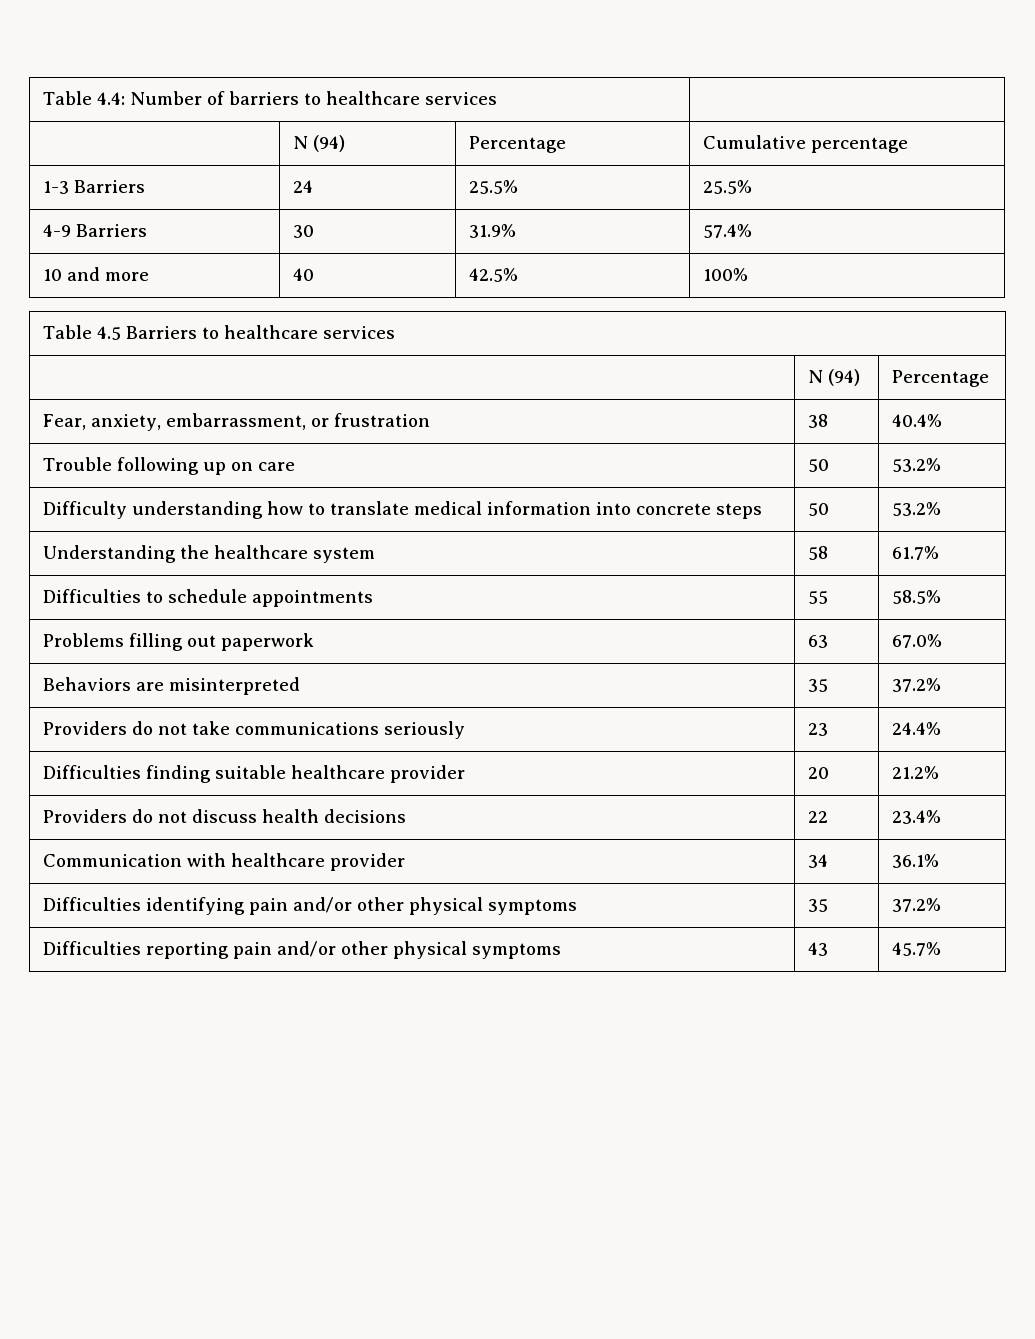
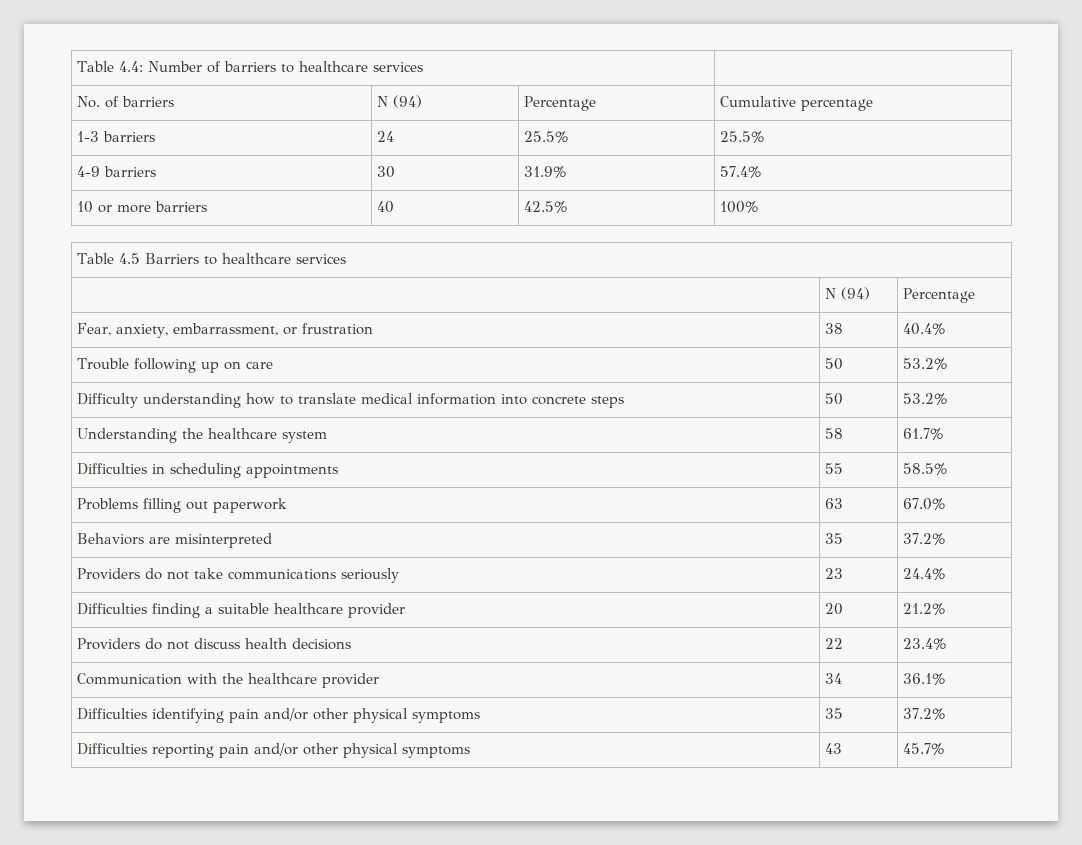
- | N (94) | Percentage | Cumulative percentage
+ No. of barriers | N (94) | Percentage | Cumulative percentage
- 1-3 Barriers | 24 | 25.5% | 25.5%
+ 1-3 barriers | 24 | 25.5% | 25.5%
- 4-9 Barriers | 30 | 31.9% | 57.4%
+ 4-9 barriers | 30 | 31.9% | 57.4%
- 10 and more | 40 | 42.5% | 100%
+ 10 or more barriers | 40 | 42.5% | 100%
- Difficulties to schedule appointments | 55 | 58.5%
+ Difficulties in scheduling appointments | 55 | 58.5%
- Difficulties finding suitable healthcare provider | 20 | 21.2%
+ Difficulties finding a suitable healthcare provider | 20 | 21.2%
- Communication with healthcare provider | 34 | 36.1%
+ Communication with the healthcare provider | 34 | 36.1%

